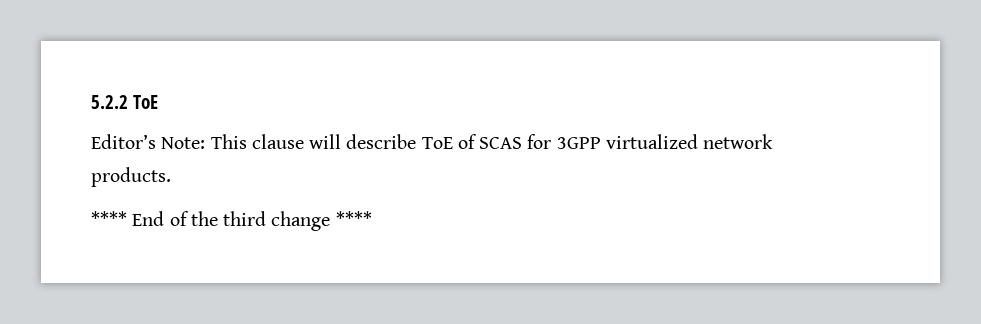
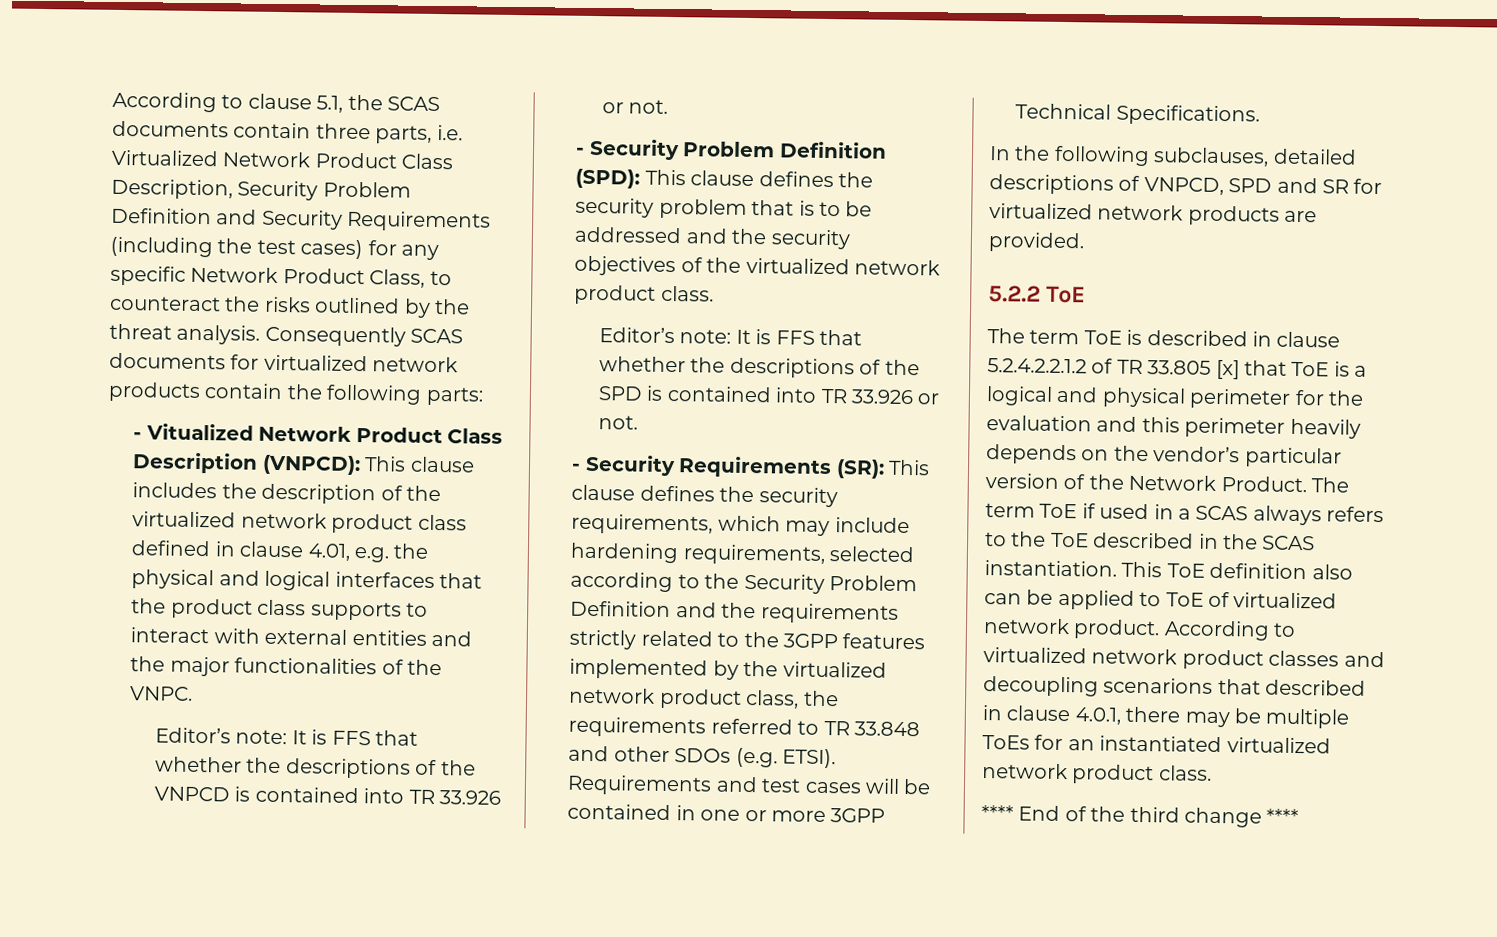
+ According to clause 5.1, the SCAS documents contain three parts, i.e. Virtualized Network Product Class Description, Security Problem Definition and Security Requirements (including the test cases) for any specific Network Product Class, to counteract the risks outlined by the threat analysis. Consequently SCAS documents for virtualized network products contain the following parts:
+ - Vitualized Network Product Class Description (VNPCD): This clause includes the description of the virtualized network product class defined in clause 4.01, e.g. the physical and logical interfaces that the product class supports to interact with external entities and the major functionalities of the VNPC.
+ Editor’s note: It is FFS that whether the descriptions of the VNPCD is contained into TR 33.926 or not.
+ - Security Problem Definition (SPD): This clause defines the security problem that is to be addressed and the security objectives of the virtualized network product class.
+ Editor’s note: It is FFS that whether the descriptions of the SPD is contained into TR 33.926 or not.
+ - Security Requirements (SR): This clause defines the security requirements, which may include hardening requirements, selected according to the Security Problem Definition and the requirements strictly related to the 3GPP features implemented by the virtualized network product class, the requirements referred to TR 33.848 and other SDOs (e.g. ETSI). Requirements and test cases will be contained in one or more 3GPP Technical Specifications.
+ In the following subclauses, detailed descriptions of VNPCD, SPD and SR for virtualized network products are provided.
  5.2.2 ToE
- Editor’s Note: This clause will describe ToE of SCAS for 3GPP virtualized network products.
+ The term ToE is described in clause 5.2.4.2.2.1.2 of TR 33.805 [x] that ToE is a logical and physical perimeter for the evaluation and this perimeter heavily depends on the vendor’s particular version of the Network Product. The term ToE if used in a SCAS always refers to the ToE described in the SCAS instantiation. This ToE definition also can be applied to ToE of virtualized network product. According to virtualized network product classes and decoupling scenarions that described in clause 4.0.1, there may be multiple ToEs for an instantiated virtualized network product class.

